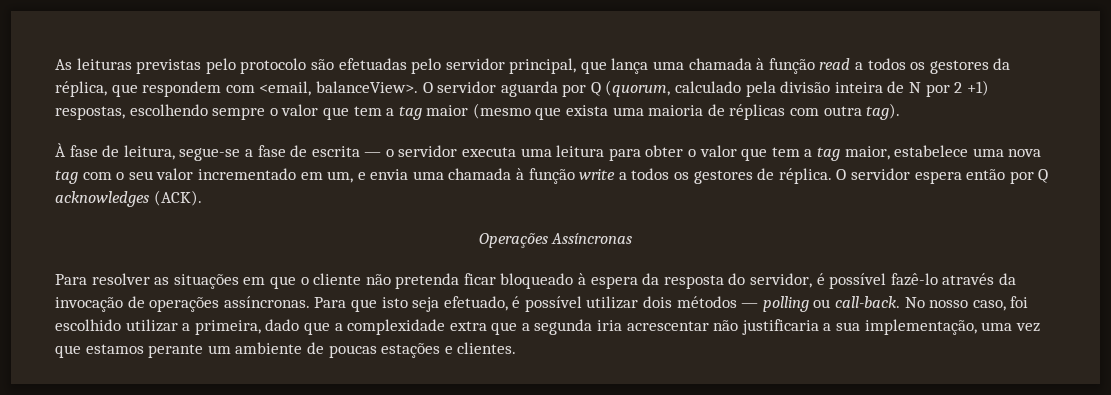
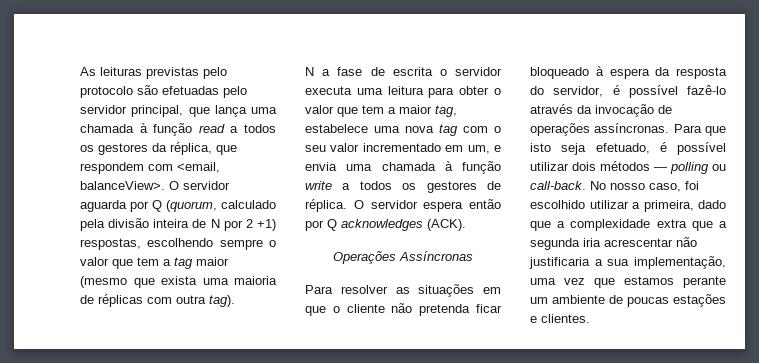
- À fase de leitura, segue-se a fase de escrita — o servidor executa uma leitura para obter o valor que tem a tag maior, estabelece uma nova tag com o seu valor incrementado em um, e envia uma chamada à função write a todos os gestores de réplica.
+ N a fase de escrita o servidor executa uma leitura para obter o valor que tem a maior tag, estabelece uma nova tag com o seu valor incrementado em um, e envia uma chamada à função write a todos os gestores de réplica.

